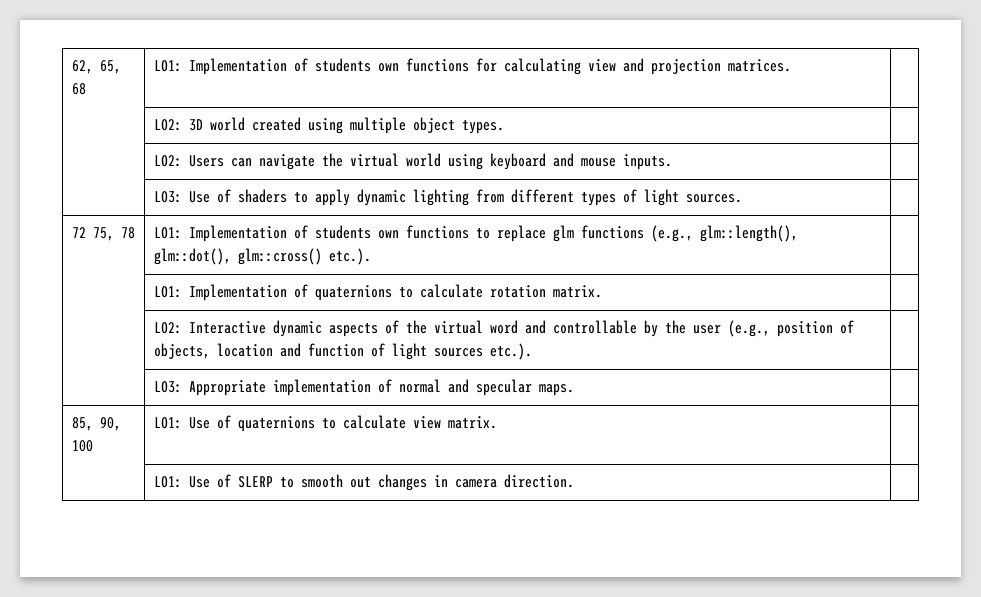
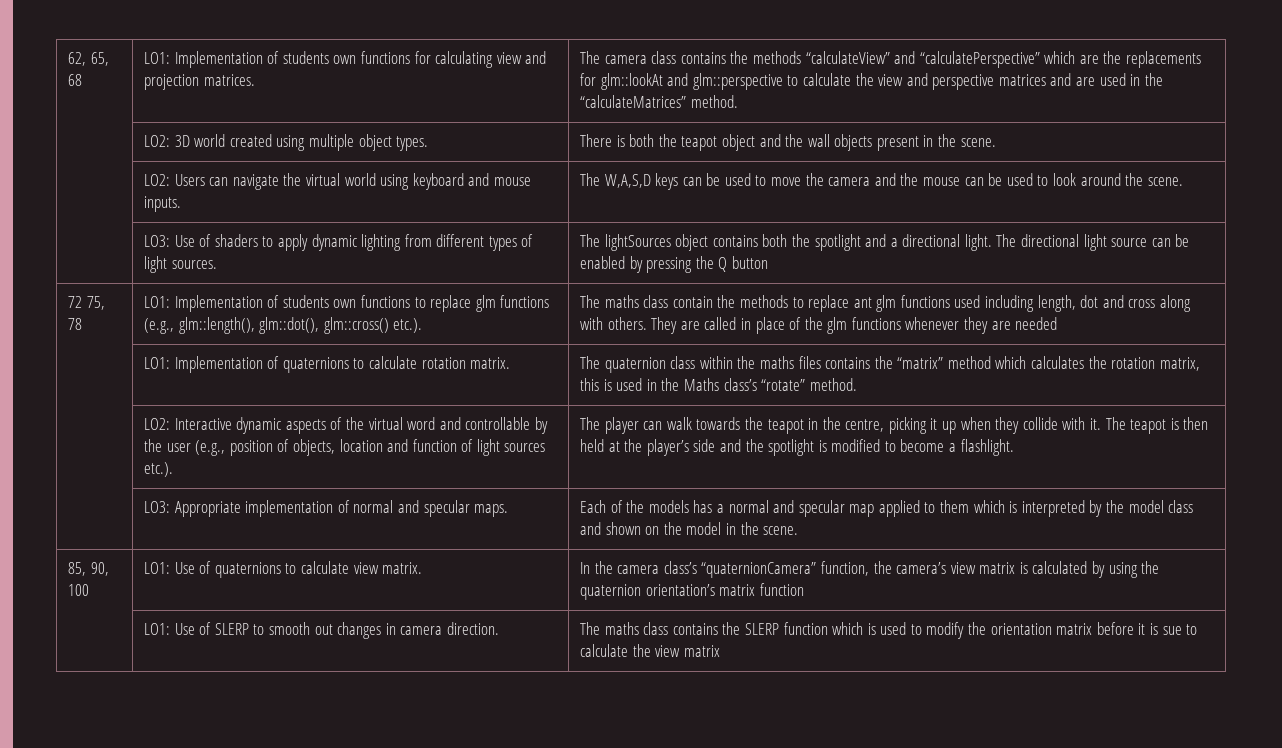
+ The camera class contains the methods “calculateView” and “calculatePerspective” which are the replacements for glm::lookAt and glm::perspective to calculate the view and perspective matrices and are used in the “calculateMatrices” method.
- | LO2: 3D world created using multiple object types. |
+ | LO2: 3D world created using multiple object types. | There is both the teapot object and the wall objects present in the scene.
- | LO2: Users can navigate the virtual world using keyboard and mouse inputs. |
+ | LO2: Users can navigate the virtual world using keyboard and mouse inputs. | The W,A,S,D keys can be used to move the camera and the mouse can be used to look around the scene.
- | LO3: Use of shaders to apply dynamic lighting from different types of light sources. |
+ | LO3: Use of shaders to apply dynamic lighting from different types of light sources. | The lightSources object contains both the spotlight and a directional light. The directional light source can be enabled by pressing the Q button
+ The maths class contain the methods to replace ant glm functions used including length, dot and cross along with others. They are called in place of the glm functions whenever they are needed
- | LO1: Implementation of quaternions to calculate rotation matrix. |
+ | LO1: Implementation of quaternions to calculate rotation matrix. | The quaternion class within the maths files contains the “matrix” method which calculates the rotation matrix, this is used in the Maths class’s “rotate” method.
+ The player can walk towards the teapot in the centre, picking it up when they collide with it. The teapot is then held at the player’s side and the spotlight is modified to become a flashlight.
- | LO3: Appropriate implementation of normal and specular maps. |
+ | LO3: Appropriate implementation of normal and specular maps. | Each of the models has a normal and specular map applied to them which is interpreted by the model class and shown on the model in the scene.
- 85, 90, 100 | LO1: Use of quaternions to calculate view matrix. |
+ 85, 90, 100 | LO1: Use of quaternions to calculate view matrix. | In the camera class’s “quaternionCamera” function, the camera’s view matrix is calculated by using the quaternion orientation’s matrix function
- | LO1: Use of SLERP to smooth out changes in camera direction. |
+ | LO1: Use of SLERP to smooth out changes in camera direction. | The maths class contains the SLERP function which is used to modify the orientation matrix before it is sue to calculate the view matrix

